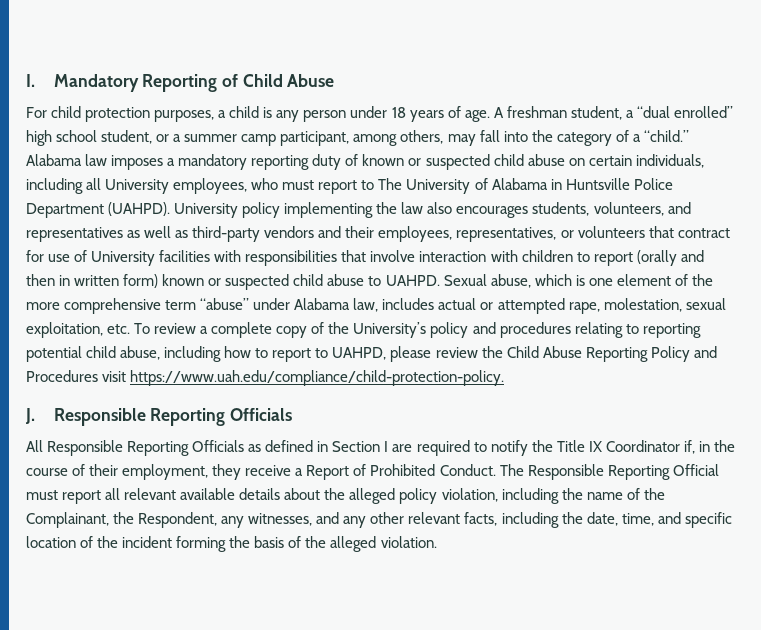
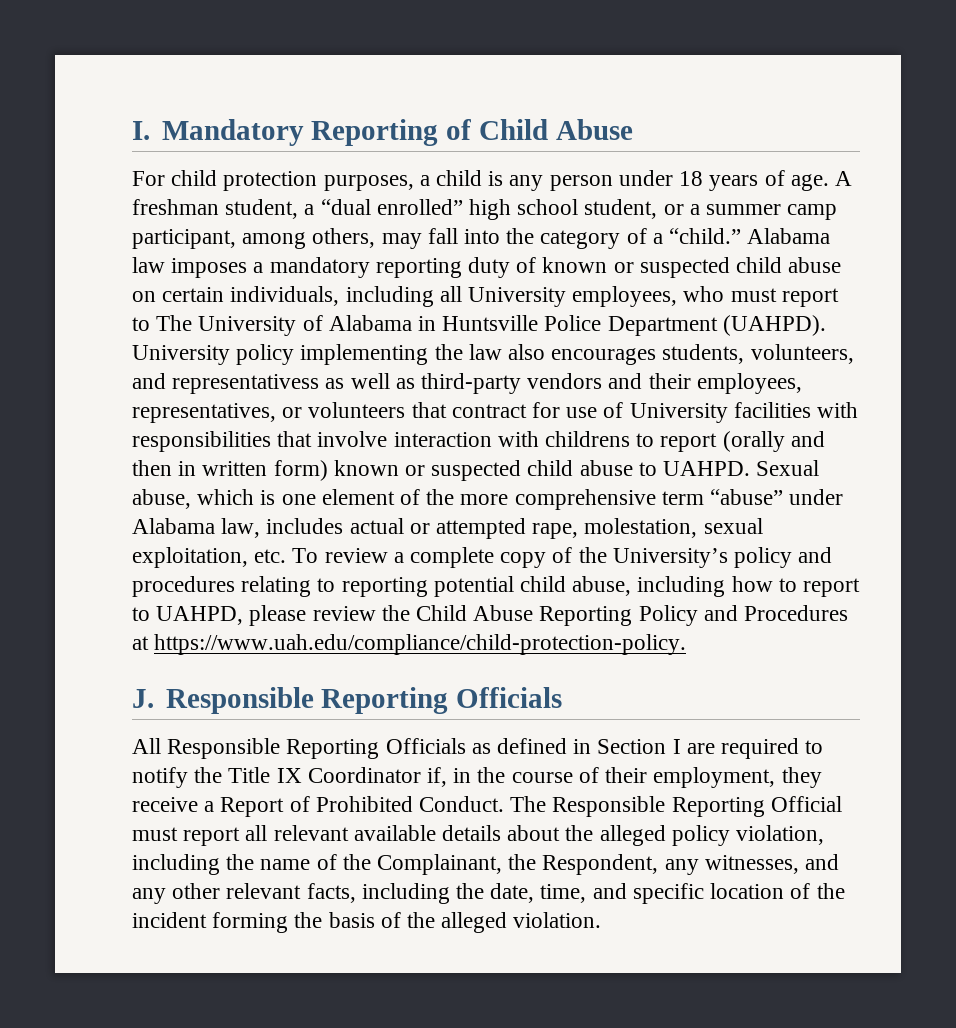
- University policy implementing the law also encourages students, volunteers, and representatives as well as third-party vendors and their employees, representatives, or volunteers that contract for use of University facilities with responsibilities that involve interaction with children to report (orally and then in written form) known or suspected child abuse to UAHPD.
+ University policy implementing the law also encourages students, volunteers, and representativess as well as third-party vendors and their employees, representatives, or volunteers that contract for use of University facilities with responsibilities that involve interaction with childrens to report (orally and then in written form) known or suspected child abuse to UAHPD.
- Sexual abuse, which is one element of the more comprehensive term “abuse” under Alabama law, includes actual or attempted rape, molestation, sexual exploitation, etc. To review a complete copy of the University’s policy and procedures relating to reporting potential child abuse, including how to report to UAHPD, please review the Child Abuse Reporting Policy and Procedures visit https://www.uah.edu/compliance/child-protection-policy.
+ Sexual abuse, which is one element of the more comprehensive term “abuse” under Alabama law, includes actual or attempted rape, molestation, sexual exploitation, etc. To review a complete copy of the University’s policy and procedures relating to reporting potential child abuse, including how to report to UAHPD, please review the Child Abuse Reporting Policy and Procedures at https://www.uah.edu/compliance/child-protection-policy.

